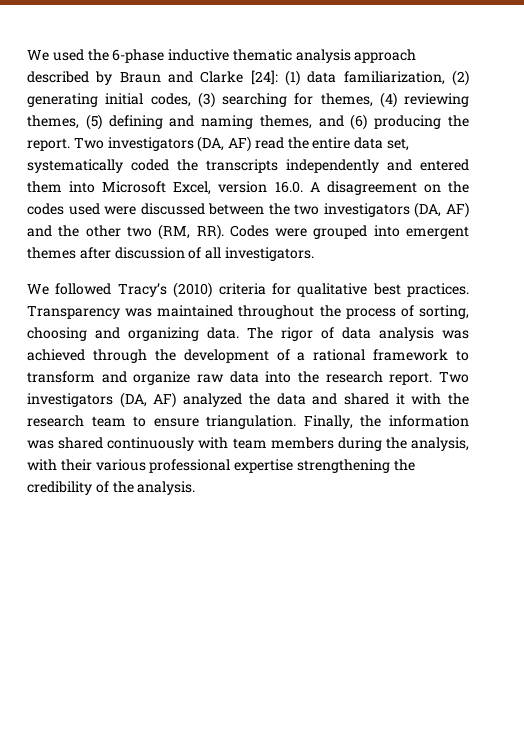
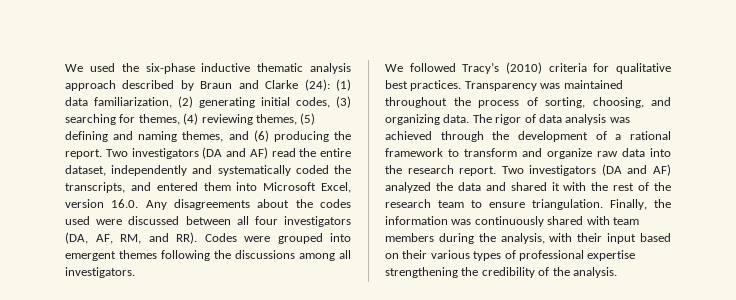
- We used the 6-phase inductive thematic analysis approach described by Braun and Clarke [24]: (1) data familiarization, (2) generating initial codes, (3) searching for themes, (4) reviewing themes, (5) defining and naming themes, and (6) producing the report.
+ We used the six-phase inductive thematic analysis approach described by Braun and Clarke (24): (1) data familiarization, (2) generating initial codes, (3) searching for themes, (4) reviewing themes, (5) defining and naming themes, and (6) producing the report.
- Two investigators (DA, AF) read the entire data set, systematically coded the transcripts independently and entered them into Microsoft Excel, version 16.0. A disagreement on the codes used were discussed between the two investigators (DA, AF) and the other two (RM, RR). Codes were grouped into emergent themes after discussion of all investigators.
+ Two investigators (DA and AF) read the entire dataset, independently and systematically coded the transcripts, and entered them into Microsoft Excel, version 16.0. Any disagreements about the codes used were discussed between all four investigators (DA, AF, RM, and RR). Codes were grouped into emergent themes following the discussions among all investigators.
- Transparency was maintained throughout the process of sorting, choosing and organizing data.
+ Transparency was maintained throughout the process of sorting, choosing, and organizing data.
- Two investigators (DA, AF) analyzed the data and shared it with the research team to ensure triangulation.
+ Two investigators (DA and AF) analyzed the data and shared it with the rest of the research team to ensure triangulation.
- Finally, the information was shared continuously with team members during the analysis, with their various professional expertise strengthening the credibility of the analysis.
+ Finally, the information was continuously shared with team members during the analysis, with their input based on their various types of professional expertise strengthening the credibility of the analysis.

